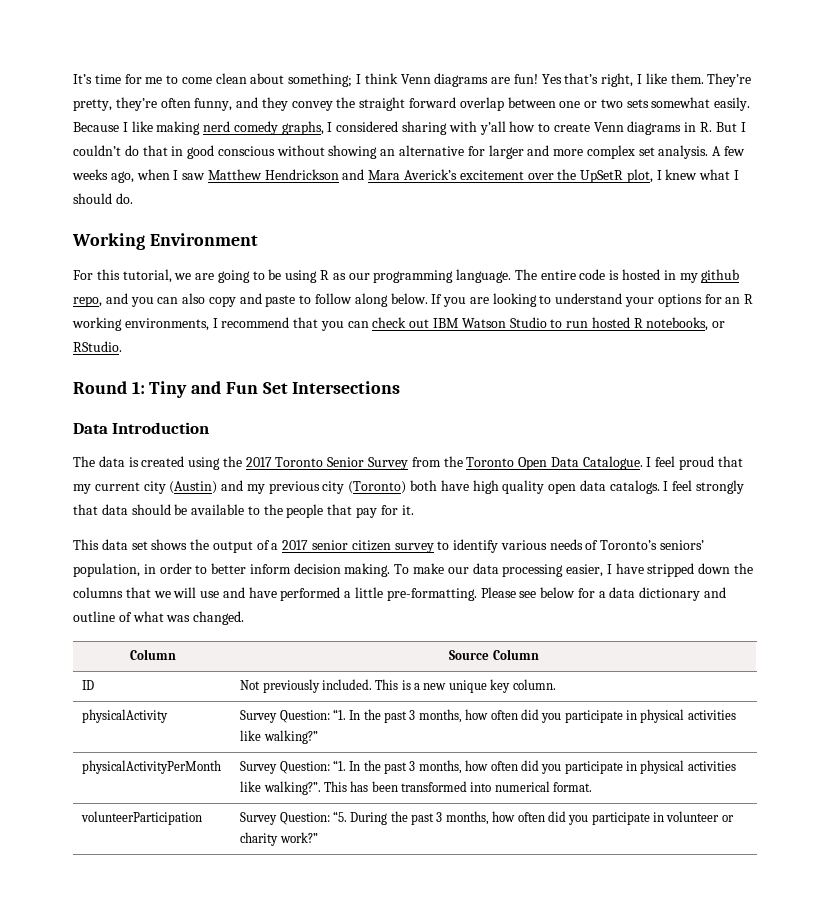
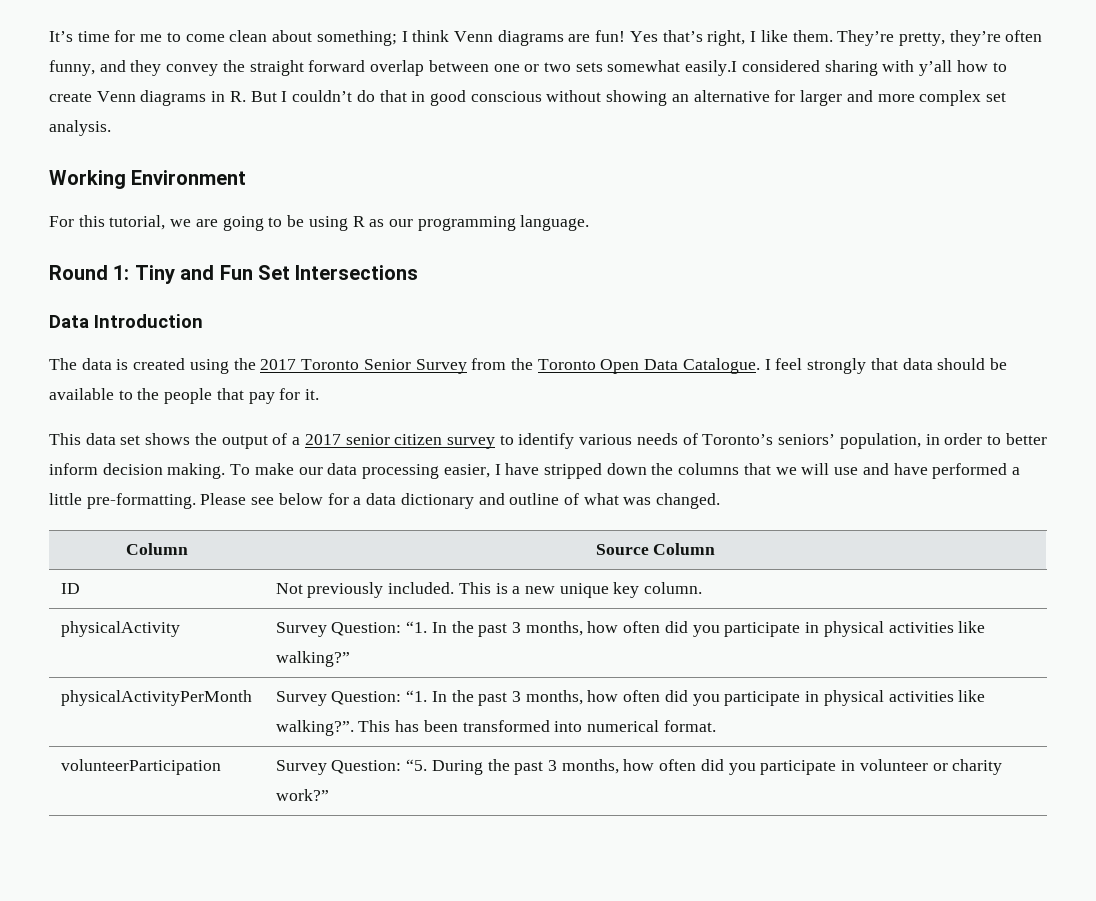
- They’re pretty, they’re often funny, and they convey the straight forward overlap between one or two sets somewhat easily. Because I like making nerd comedy graphs, I considered sharing with y’all how to create Venn diagrams in R. But I couldn’t do that in good conscious without showing an alternative for larger and more complex set analysis. A few weeks ago, when I saw Matthew Hendrickson and Mara Averick’s excitement over the UpSetR plot, I knew what I should do.
+ They’re pretty, they’re often funny, and they convey the straight forward overlap between one or two sets somewhat easily.I considered sharing with y’all how to create Venn diagrams in R. But I couldn’t do that in good conscious without showing an alternative for larger and more complex set analysis.
- The entire code is hosted in my github repo, and you can also copy and paste to follow along below. If you are looking to understand your options for an R working environments, I recommend that you can check out IBM Watson Studio to run hosted R notebooks, or RStudio.
- I feel proud that my current city (Austin) and my previous city (Toronto) both have high quality open data catalogs. I feel strongly that data should be available to the people that pay for it.
+ I feel strongly that data should be available to the people that pay for it.

